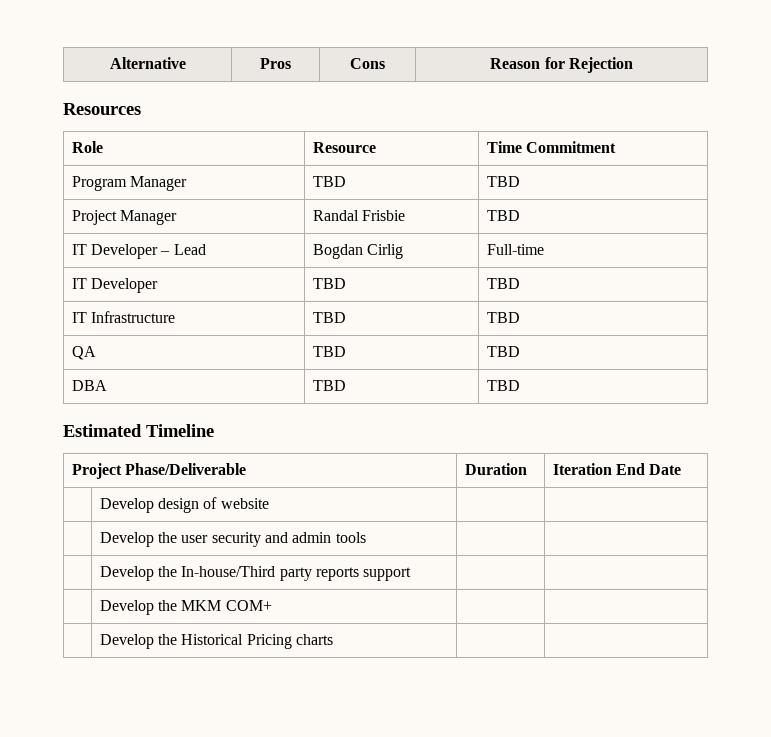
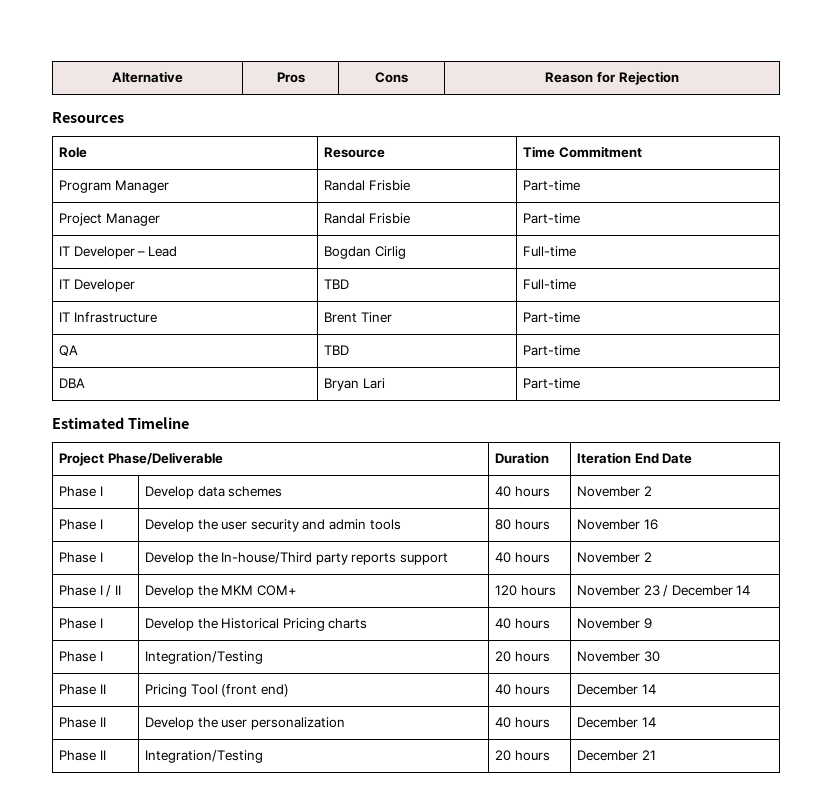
- Program Manager | TBD | TBD
+ Program Manager | Randal Frisbie | Part-time
- Project Manager | Randal Frisbie | TBD
+ Project Manager | Randal Frisbie | Part-time
- IT Developer | TBD | TBD
+ IT Developer | TBD | Full-time
- IT Infrastructure | TBD | TBD
+ IT Infrastructure | Brent Tiner | Part-time
- QA | TBD | TBD
+ QA | TBD | Part-time
- DBA | TBD | TBD
+ DBA | Bryan Lari | Part-time
- | Develop design of website | |
- | Develop the user security and admin tools | |
- | Develop the In-house/Third party reports support | |
- | Develop the MKM COM+ | |
- | Develop the Historical Pricing charts | |
+ Phase I | Develop data schemes | 40 hours | November 2
+ Phase I | Develop the user security and admin tools | 80 hours | November 16
+ Phase I | Develop the In-house/Third party reports support | 40 hours | November 2
+ Phase I / II | Develop the MKM COM+ | 120 hours | November 23 / December 14
+ Phase I | Develop the Historical Pricing charts | 40 hours | November 9
+ Phase I | Integration/Testing | 20 hours | November 30
+ Phase II | Pricing Tool (front end) | 40 hours | December 14
+ Phase II | Develop the user personalization | 40 hours | December 14
+ Phase II | Integration/Testing | 20 hours | December 21

